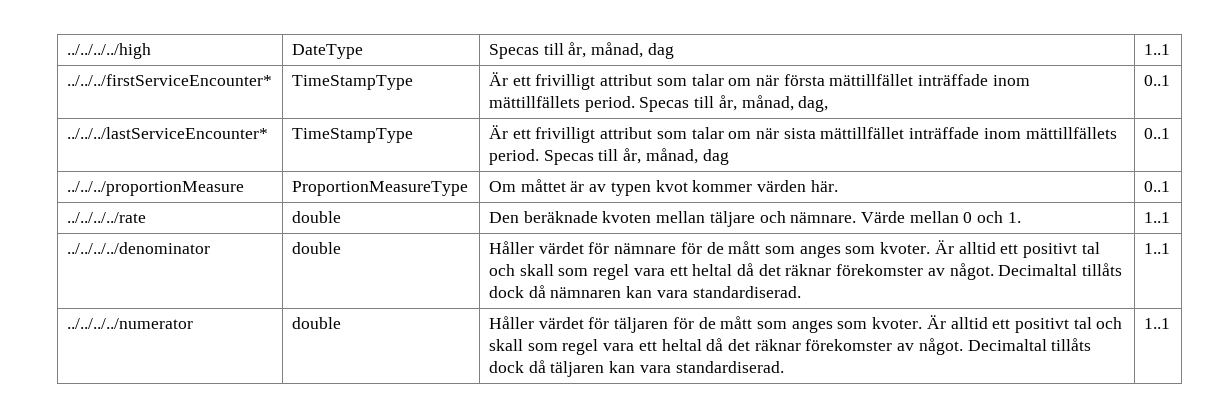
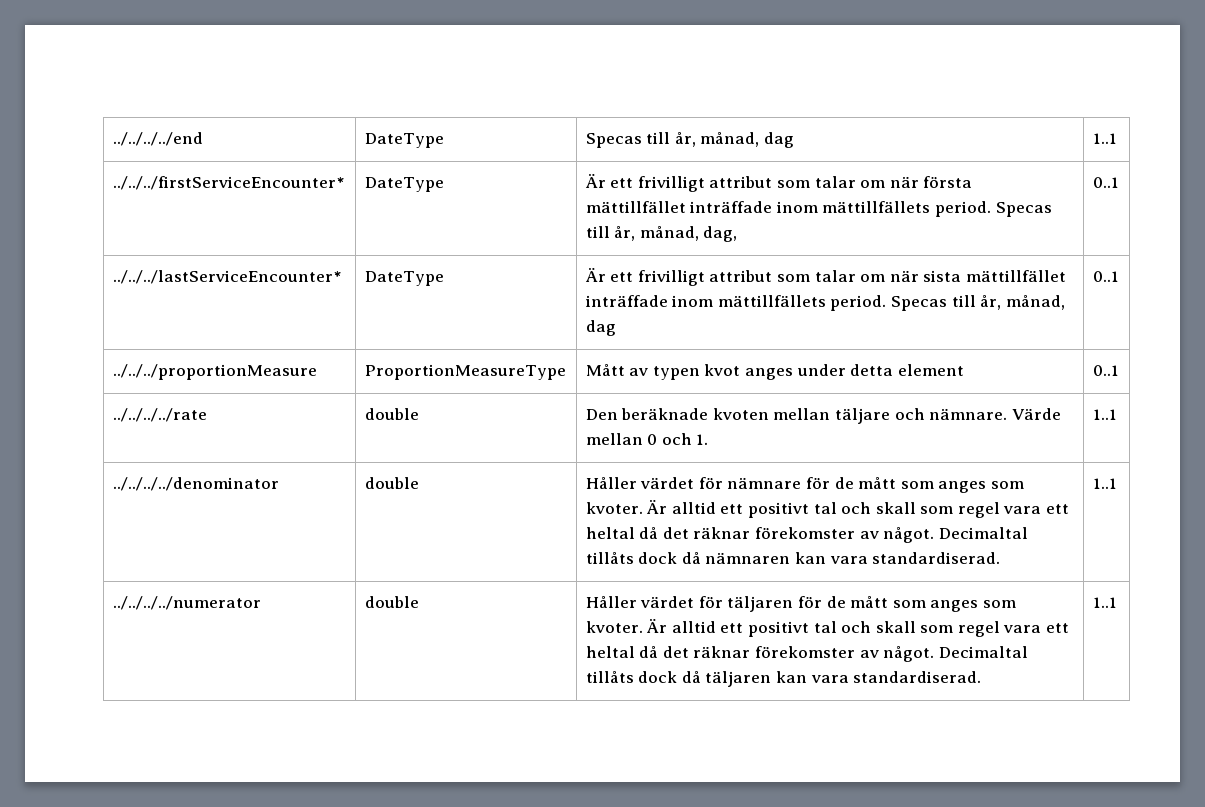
- ../../../../high | DateType | Specas till år, månad, dag | 1..1
+ ../../../../end | DateType | Specas till år, månad, dag | 1..1
- ../../../firstServiceEncounter* | TimeStampType | Är ett frivilligt attribut som talar om när första mättillfället inträffade inom mättillfällets period. Specas till år, månad, dag, | 0..1
+ ../../../firstServiceEncounter* | DateType | Är ett frivilligt attribut som talar om när första mättillfället inträffade inom mättillfällets period. Specas till år, månad, dag, | 0..1
- ../../../lastServiceEncounter* | TimeStampType | Är ett frivilligt attribut som talar om när sista mättillfället inträffade inom mättillfällets period. Specas till år, månad, dag | 0..1
+ ../../../lastServiceEncounter* | DateType | Är ett frivilligt attribut som talar om när sista mättillfället inträffade inom mättillfällets period. Specas till år, månad, dag | 0..1
- ../../../proportionMeasure | ProportionMeasureType | Om måttet är av typen kvot kommer värden här. | 0..1
+ ../../../proportionMeasure | ProportionMeasureType | Mått av typen kvot anges under detta element | 0..1

